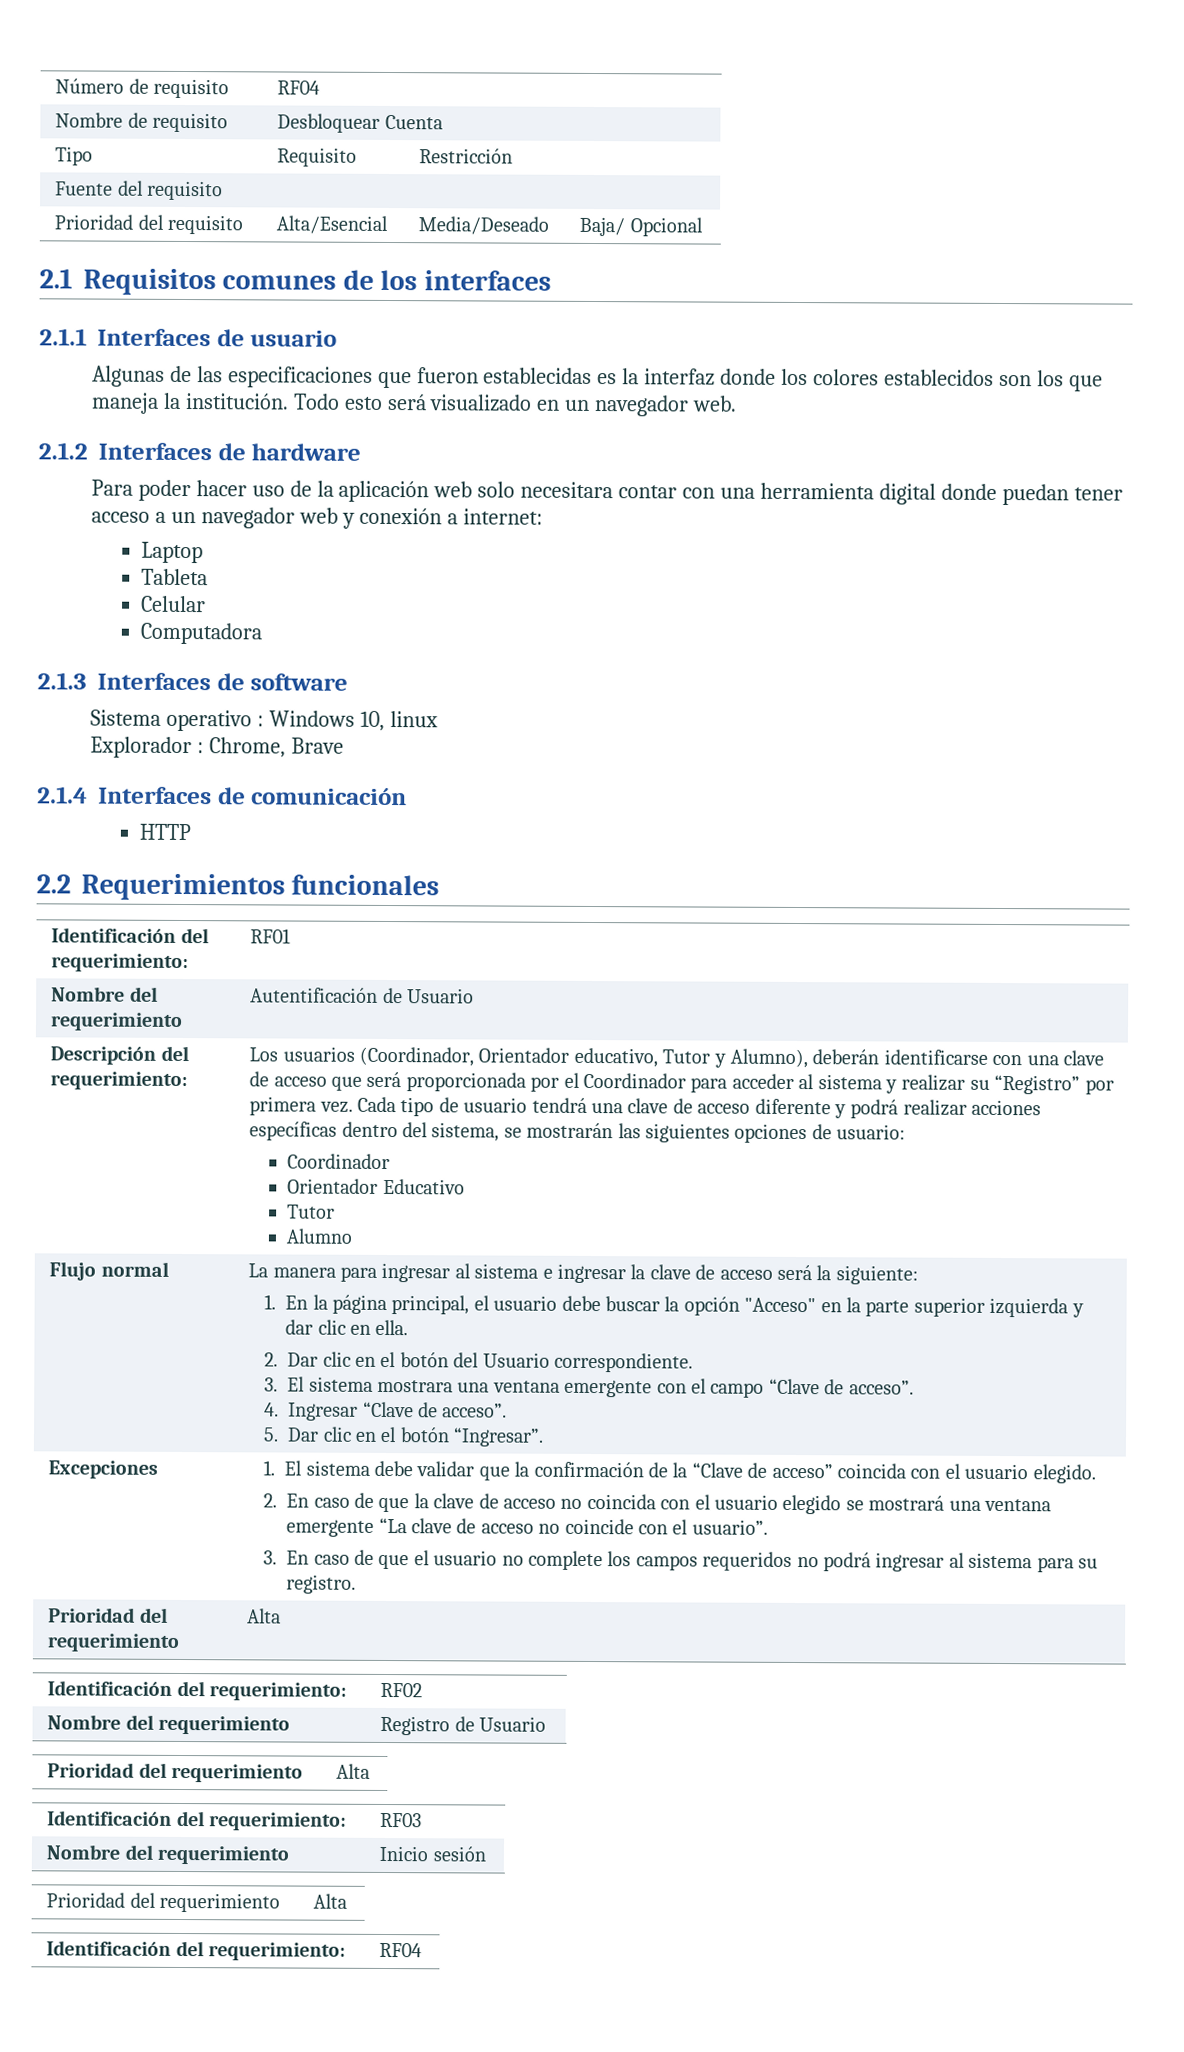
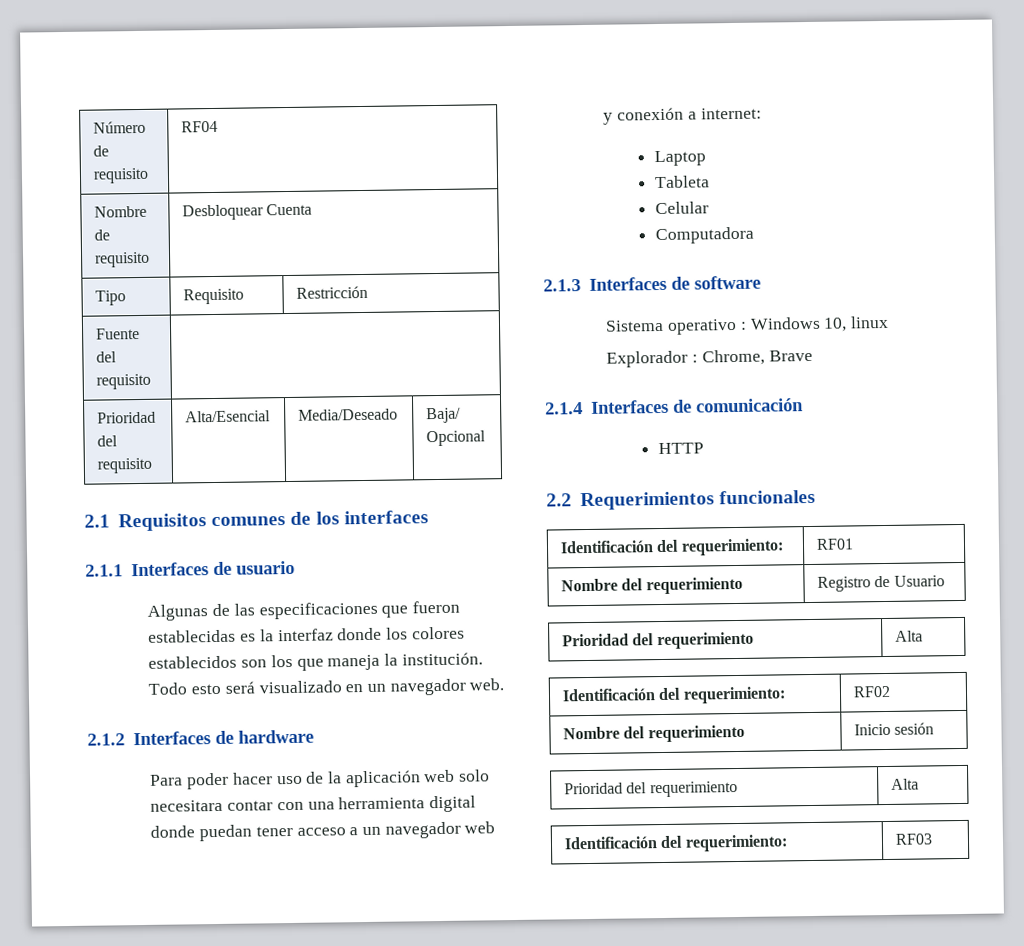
- Nombre del requerimiento | Autentificación de Usuario
- Descripción del requerimiento: | Los usuarios (Coordinador, Orientador educativo, Tutor y Alumno), deberán identificarse con una clave de acceso que será proporcionada por el Coordinador para acceder al sistema y realizar su “Registro” por primera vez. Cada tipo de usuario tendrá una clave de acceso diferente y podrá realizar acciones específicas dentro del sistema, se mostrarán las siguientes opciones de usuario:
- Coordinador
- Orientador Educativo
- Tutor
- Alumno
- Flujo normal | La manera para ingresar al sistema e ingresar la clave de acceso será la siguiente:
- 1. En la página principal, el usuario debe buscar la opción "Acceso" en la parte superior izquierda y dar clic en ella.
- 2. Dar clic en el botón del Usuario correspondiente.
- 3. El sistema mostrara una ventana emergente con el campo “Clave de acceso”.
- 4. Ingresar “Clave de acceso”.
- 5. Dar clic en el botón “Ingresar”.
- Excepciones | 1. El sistema debe validar que la confirmación de la “Clave de acceso” coincida con el usuario elegido.
- 2. En caso de que la clave de acceso no coincida con el usuario elegido se mostrará una ventana emergente “La clave de acceso no coincide con el usuario”.
- 3. En caso de que el usuario no complete los campos requeridos no podrá ingresar al sistema para su registro.
- Prioridad del requerimiento | Alta
- Identificación del requerimiento: | RF02
- Identificación del requerimiento: | RF03
+ Identificación del requerimiento: | RF02
- Identificación del requerimiento: | RF04
+ Identificación del requerimiento: | RF03

